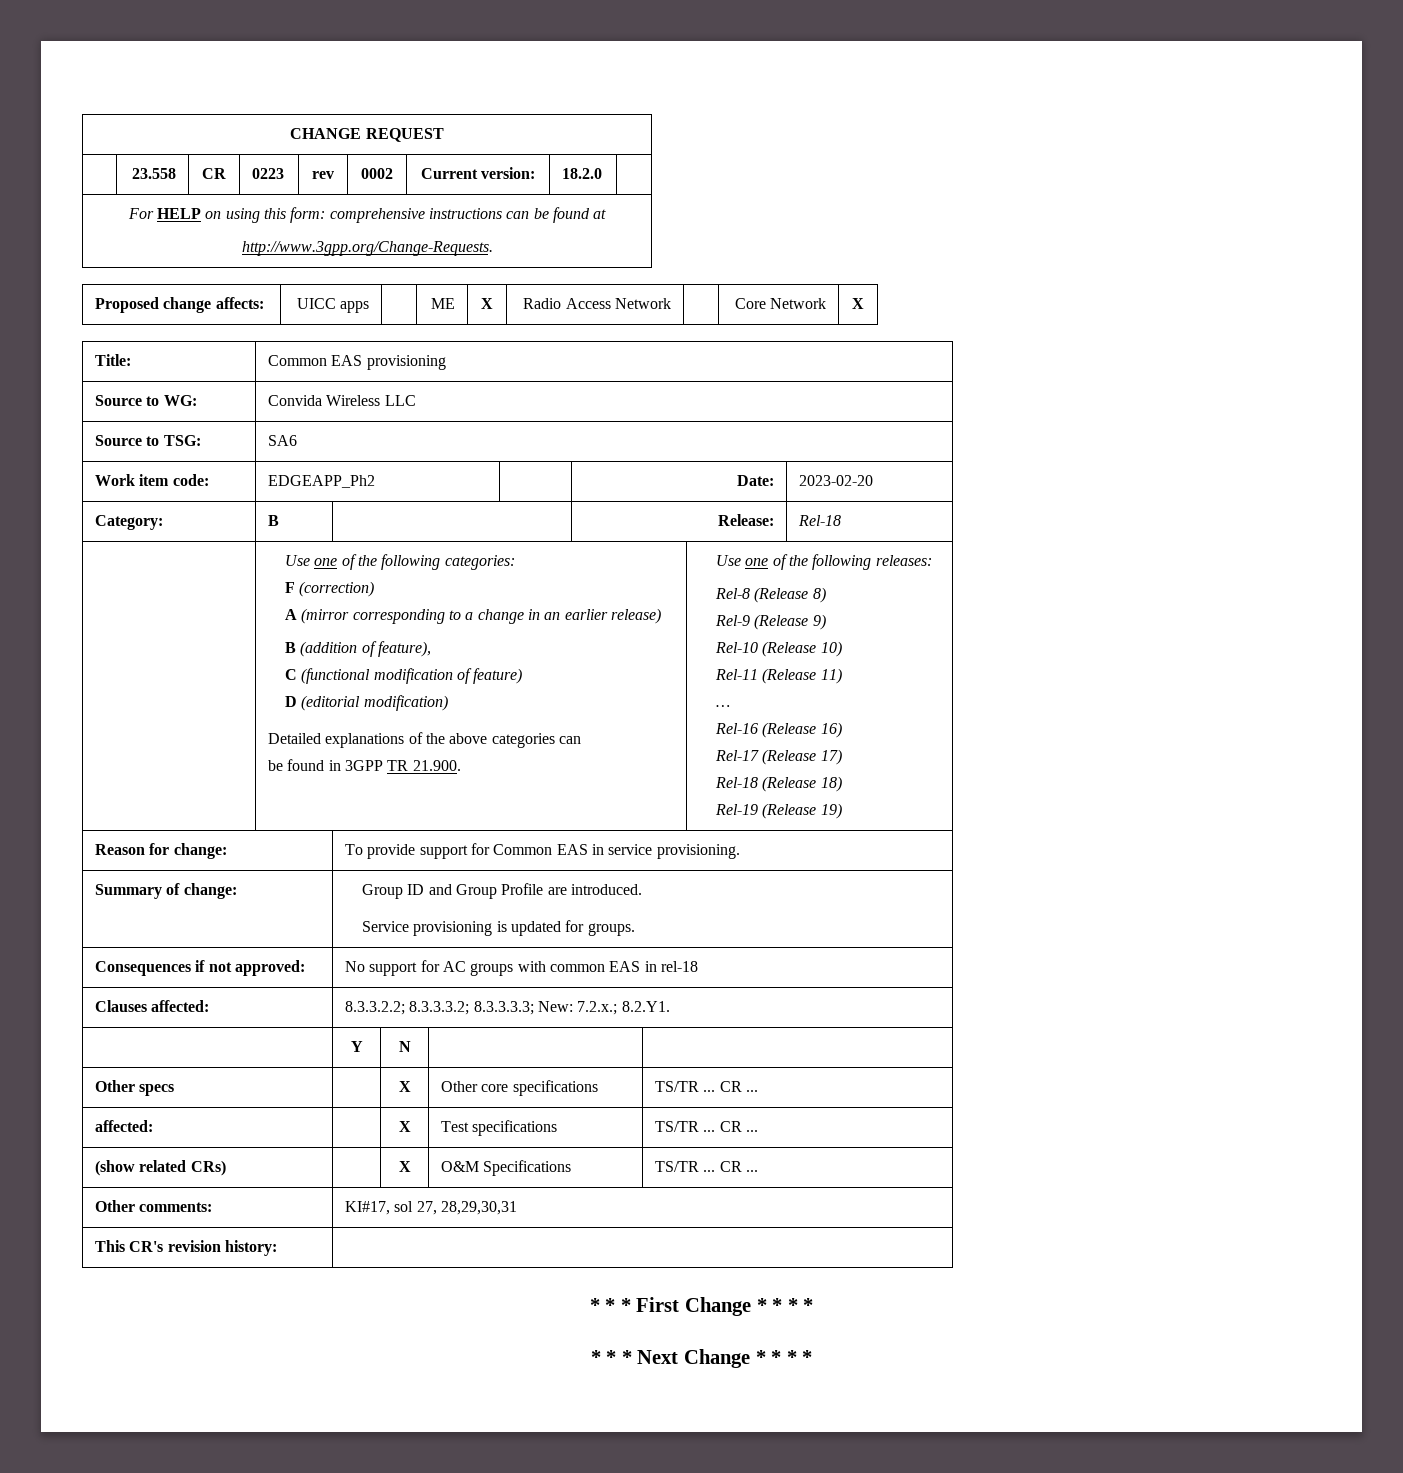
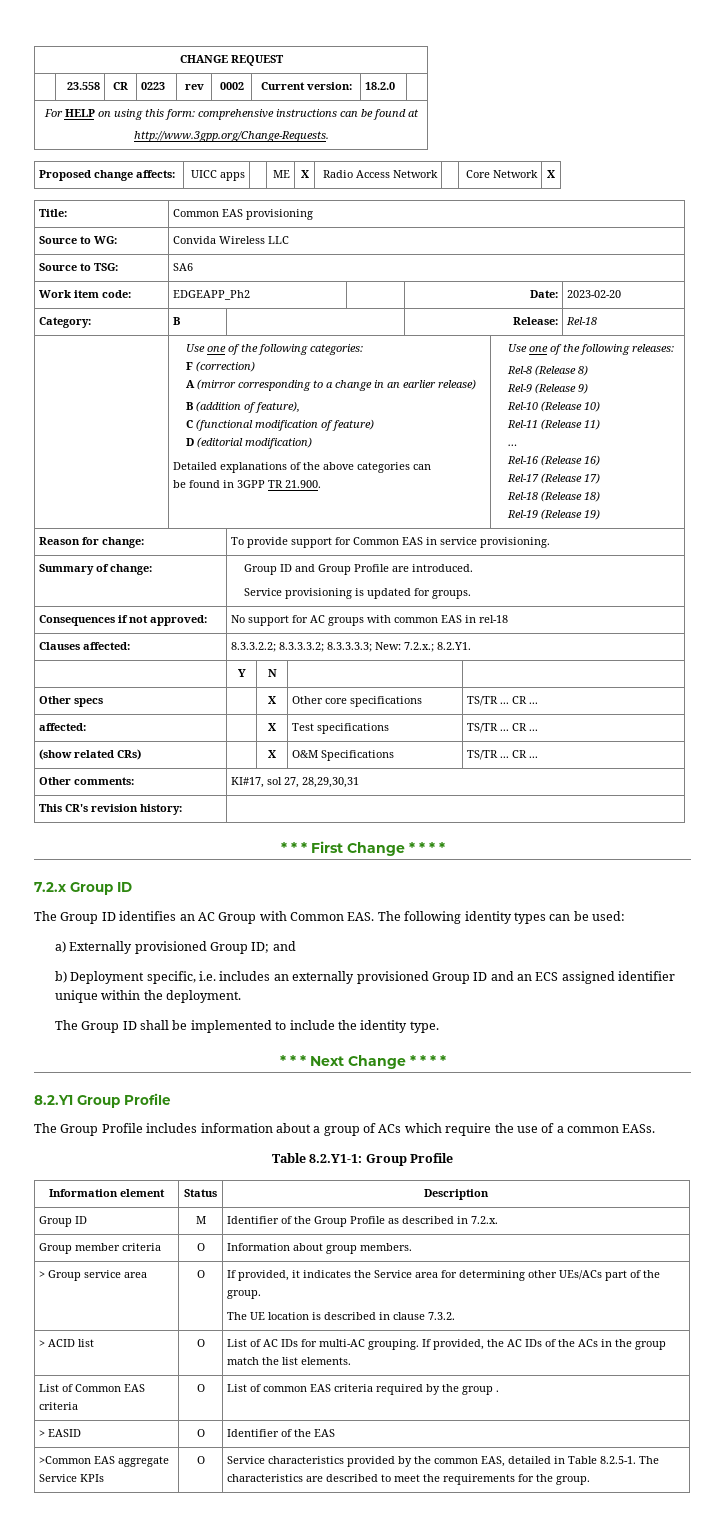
+ 7.2.x Group ID
+ The Group ID identifies an AC Group with Common EAS. The following identity types can be used:
+ a) Externally provisioned Group ID; and
+ b) Deployment specific, i.e. includes an externally provisioned Group ID and an ECS assigned identifier unique within the deployment.
+ The Group ID shall be implemented to include the identity type.
+ 8.2.Y1 Group Profile
+ The Group Profile includes information about a group of ACs which require the use of a common EASs.
+ Table 8.2.Y1-1: Group Profile
+ Information element | Status | Description
+ Group ID | M | Identifier of the Group Profile as described in 7.2.x.
+ Group member criteria | O | Information about group members.
+ > Group service area | O | If provided, it indicates the Service area for determining other UEs/ACs part of the group.
+ The UE location is described in clause 7.3.2.
+ > ACID list | O | List of AC IDs for multi-AC grouping. If provided, the AC IDs of the ACs in the group match the list elements.
+ List of Common EAS criteria | O | List of common EAS criteria required by the group .
+ > EASID | O | Identifier of the EAS
+ >Common EAS aggregate Service KPIs | O | Service characteristics provided by the common EAS, detailed in Table 8.2.5-1. The characteristics are described to meet the requirements for the group.

